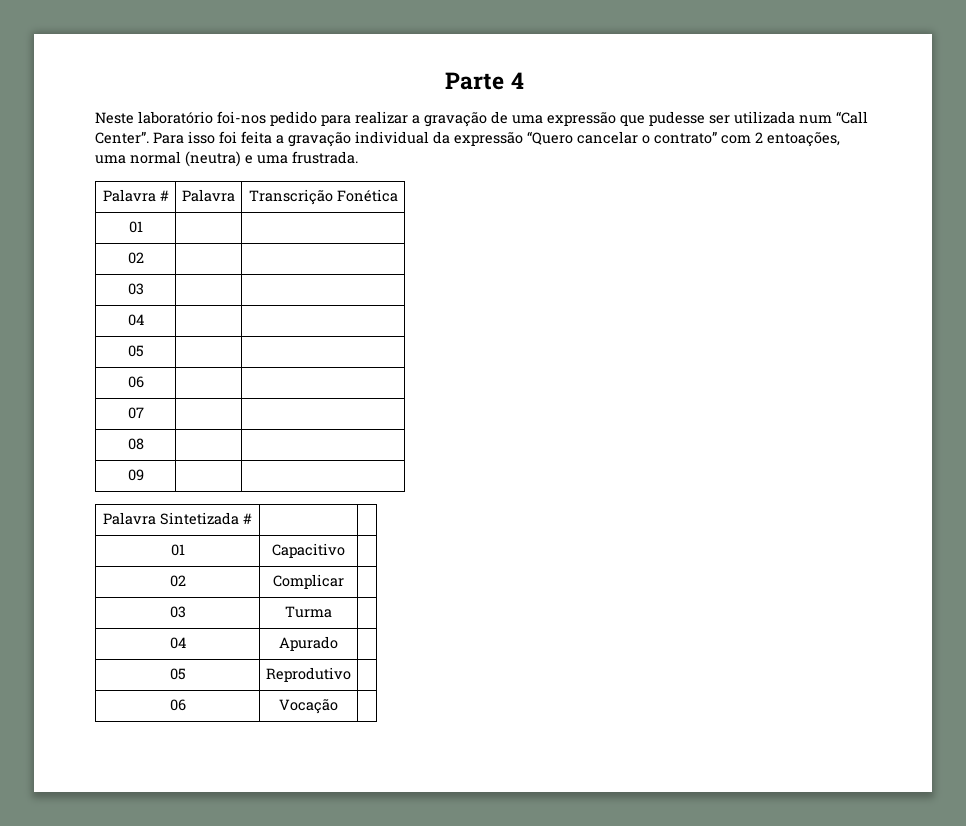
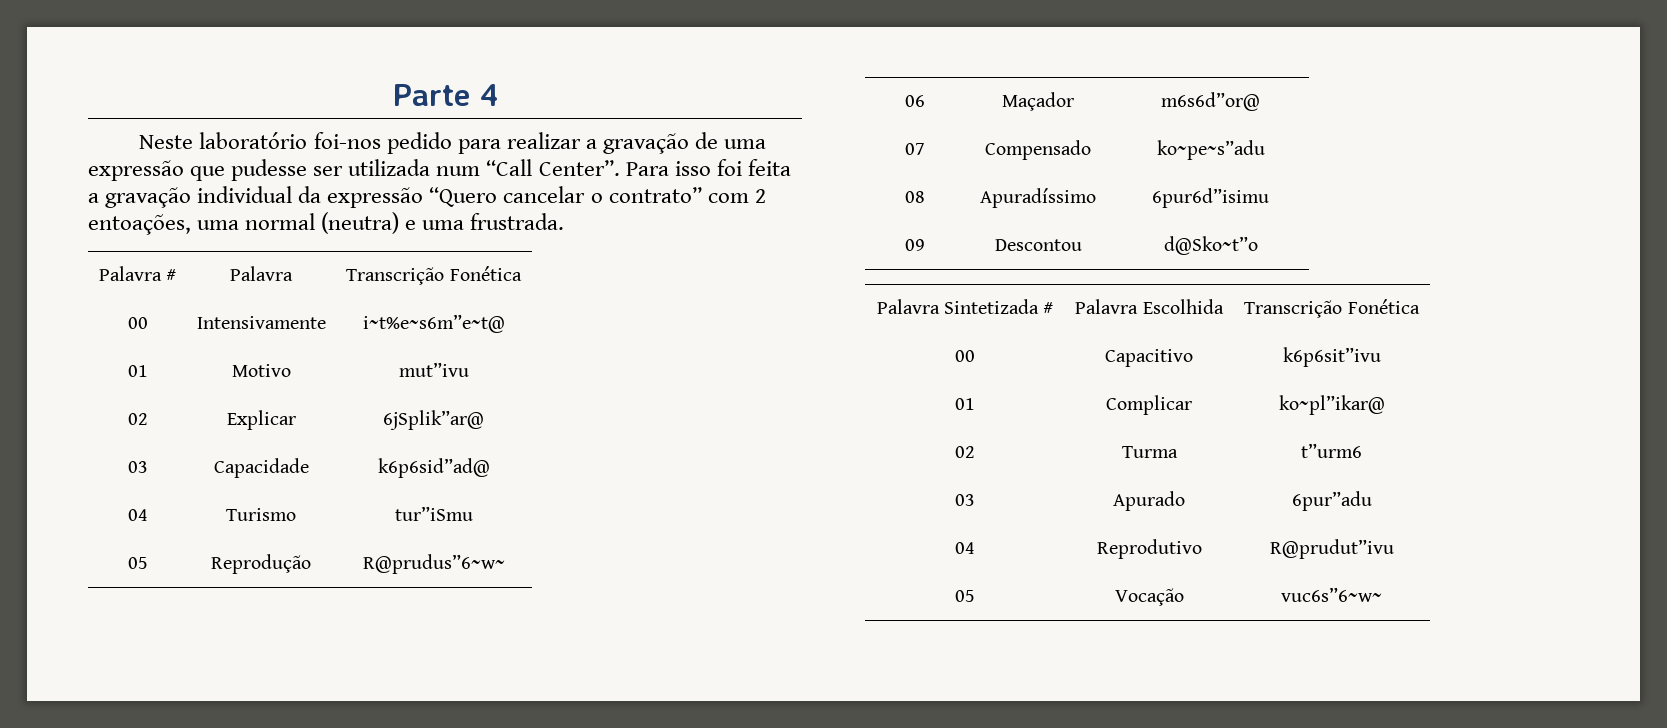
- 01 | |
- 02 | |
- 03 | |
- 04 | |
- 05 | |
- 06 | |
+ 00 | Intensivamente | i~t%e~s6m”e~t@
+ 01 | Motivo | mut”ivu
+ 02 | Explicar | 6jSplik”ar@
+ 03 | Capacidade | k6p6sid”ad@
+ 04 | Turismo | tur”iSmu
+ 05 | Reprodução | R@prudus”6~w~
+ 06 | Maçador | m6s6d”or@
- 07 | |
+ 07 | Compensado | ko~pe~s”adu
- 08 | |
+ 08 | Apuradíssimo | 6pur6d”isimu
- 09 | |
+ 09 | Descontou | d@Sko~t”o
- Palavra Sintetizada # | |
- 01 | Capacitivo |
- 02 | Complicar |
- 03 | Turma |
- 04 | Apurado |
- 05 | Reprodutivo |
- 06 | Vocação |
+ Palavra Sintetizada # | Palavra Escolhida | Transcrição Fonética
+ 00 | Capacitivo | k6p6sit”ivu
+ 01 | Complicar | ko~pl”ikar@
+ 02 | Turma | t”urm6
+ 03 | Apurado | 6pur”adu
+ 04 | Reprodutivo | R@prudut”ivu
+ 05 | Vocação | vuc6s”6~w~

